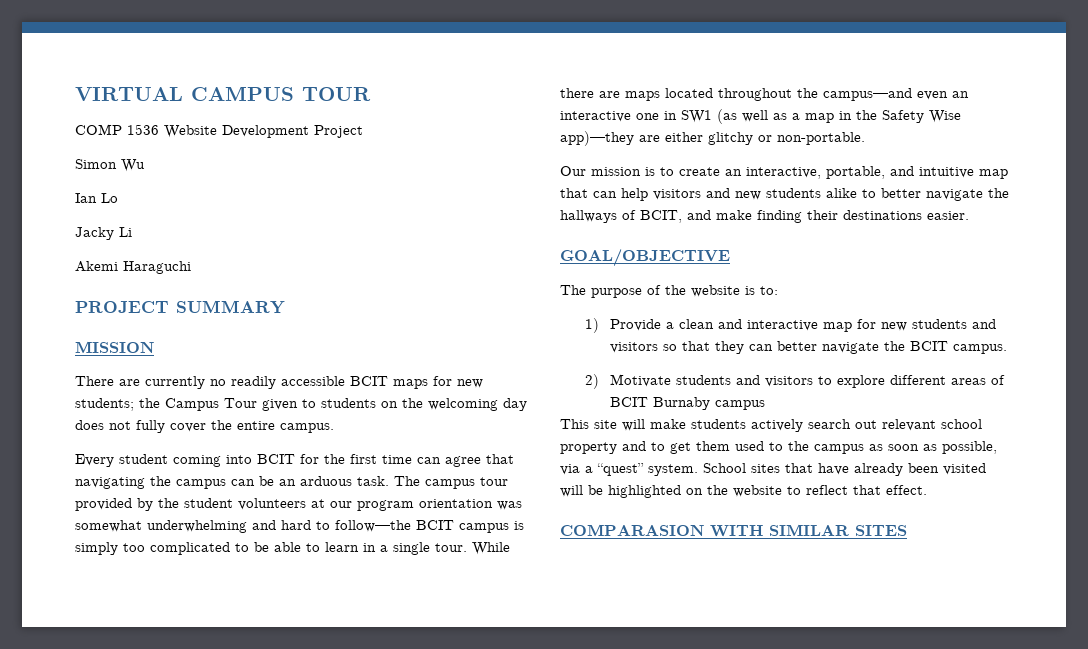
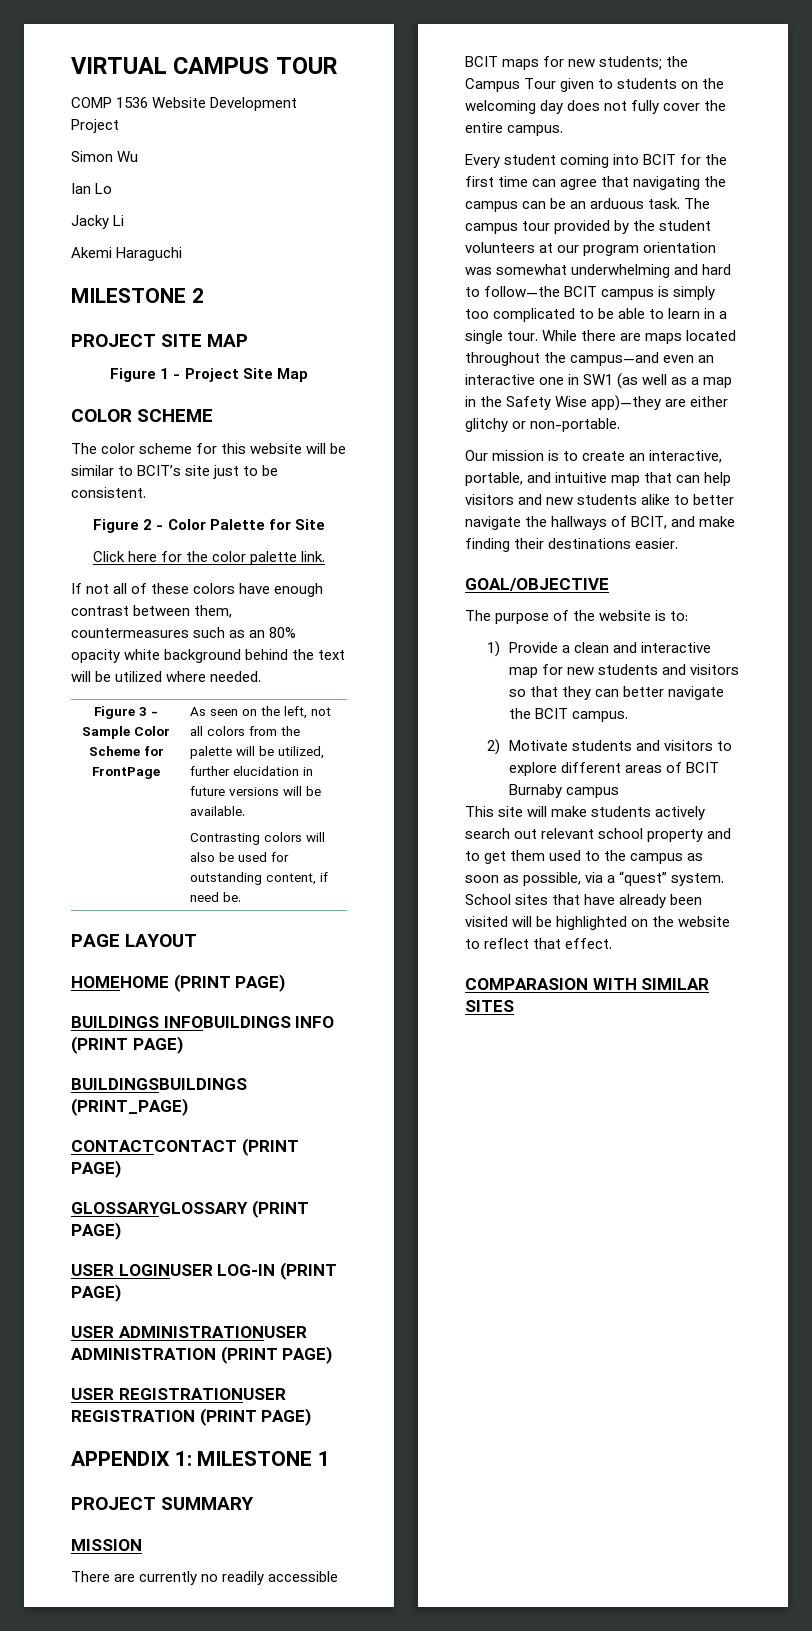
+ MILESTONE 2
+ PROJECT SITE MAP
+ Figure 1 - Project Site Map
+ COLOR SCHEME
+ The color scheme for this website will be similar to BCIT’s site just to be consistent.
+ Figure 2 - Color Palette for Site
+ Click here for the color palette link.
+ If not all of these colors have enough contrast between them, countermeasures such as an 80% opacity white background behind the text will be utilized where needed.
+ Figure 3 - Sample Color Scheme for FrontPage | As seen on the left, not all colors from the palette will be utilized, further elucidation in future versions will be available.
+ Contrasting colors will also be used for outstanding content, if need be.
+ PAGE LAYOUT
+ HOMEHOME (PRINT PAGE)
+ BUILDINGS INFOBUILDINGS INFO (PRINT PAGE)
+ BUILDINGSBUILDINGS (PRINT_PAGE)
+ CONTACTCONTACT (PRINT PAGE)
+ GLOSSARYGLOSSARY (PRINT PAGE)
+ USER LOGINUSER LOG-IN (PRINT PAGE)
+ USER ADMINISTRATIONUSER ADMINISTRATION (PRINT PAGE)
+ USER REGISTRATIONUSER REGISTRATION (PRINT PAGE)
+ APPENDIX 1: MILESTONE 1

